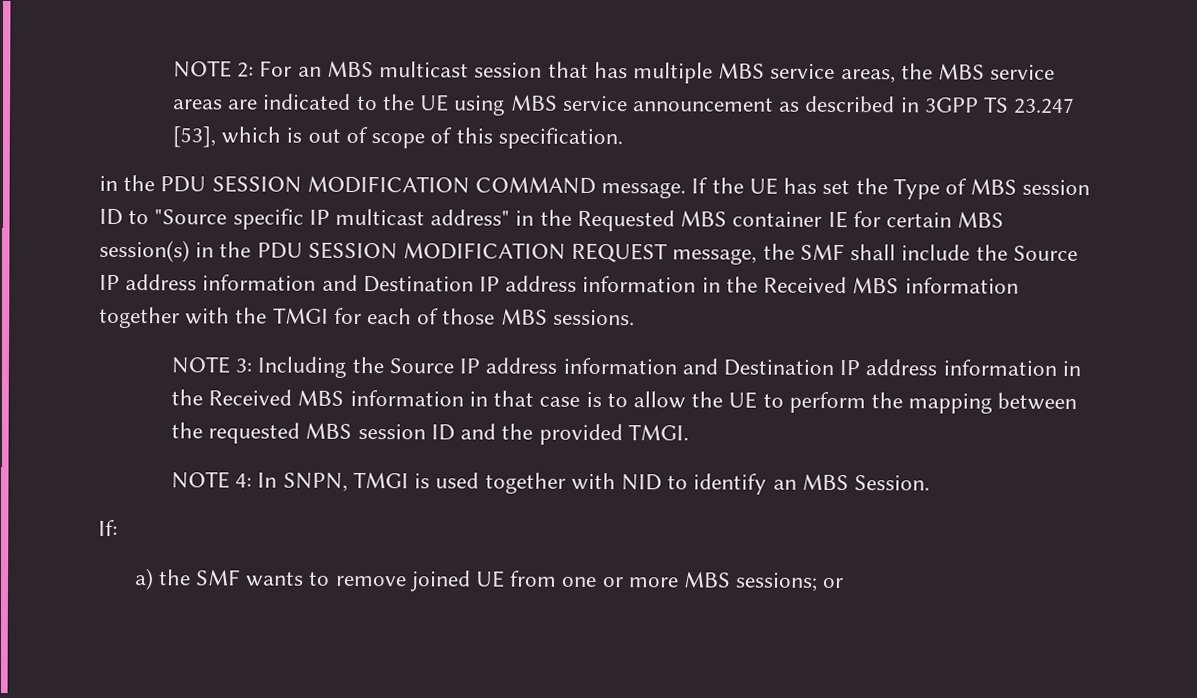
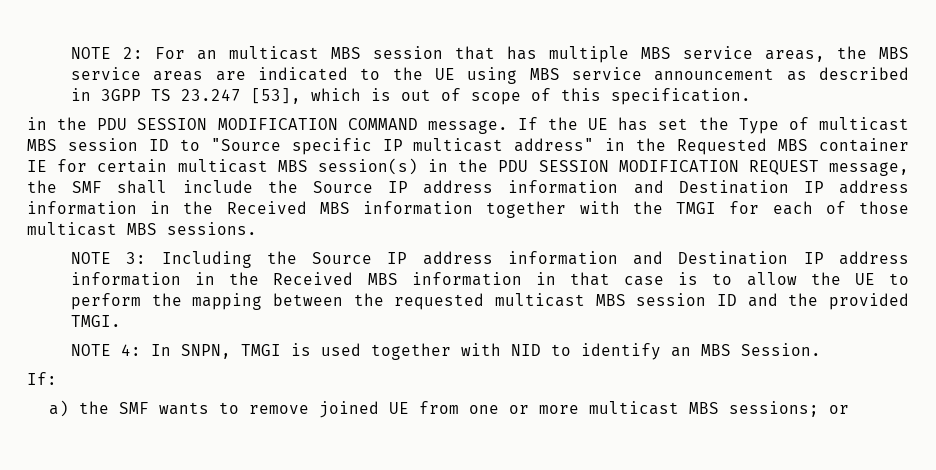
- NOTE 2: For an MBS multicast session that has multiple MBS service areas, the MBS service areas are indicated to the UE using MBS service announcement as described in 3GPP TS 23.247 [53], which is out of scope of this specification.
+ NOTE 2: For an multicast MBS session that has multiple MBS service areas, the MBS service areas are indicated to the UE using MBS service announcement as described in 3GPP TS 23.247 [53], which is out of scope of this specification.
- If the UE has set the Type of MBS session ID to "Source specific IP multicast address" in the Requested MBS container IE for certain MBS session(s) in the PDU SESSION MODIFICATION REQUEST message, the SMF shall include the Source IP address information and Destination IP address information in the Received MBS information together with the TMGI for each of those MBS sessions.
+ If the UE has set the Type of multicast MBS session ID to "Source specific IP multicast address" in the Requested MBS container IE for certain multicast MBS session(s) in the PDU SESSION MODIFICATION REQUEST message, the SMF shall include the Source IP address information and Destination IP address information in the Received MBS information together with the TMGI for each of those multicast MBS sessions.
- NOTE 3: Including the Source IP address information and Destination IP address information in the Received MBS information in that case is to allow the UE to perform the mapping between the requested MBS session ID and the provided TMGI.
+ NOTE 3: Including the Source IP address information and Destination IP address information in the Received MBS information in that case is to allow the UE to perform the mapping between the requested multicast MBS session ID and the provided TMGI.
- a) the SMF wants to remove joined UE from one or more MBS sessions; or
+ a) the SMF wants to remove joined UE from one or more multicast MBS sessions; or

